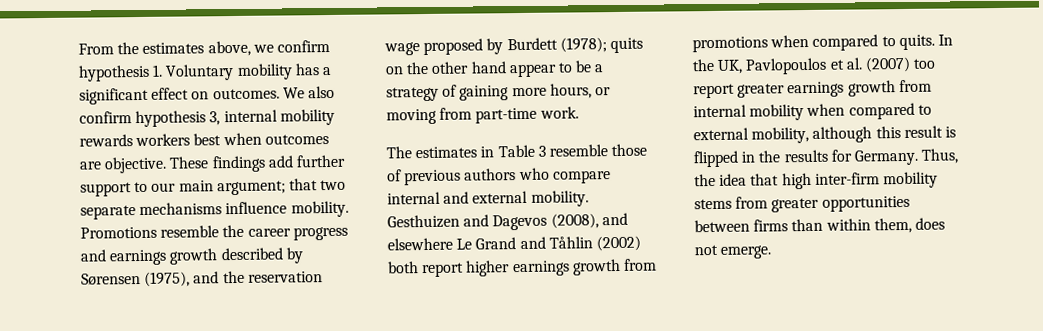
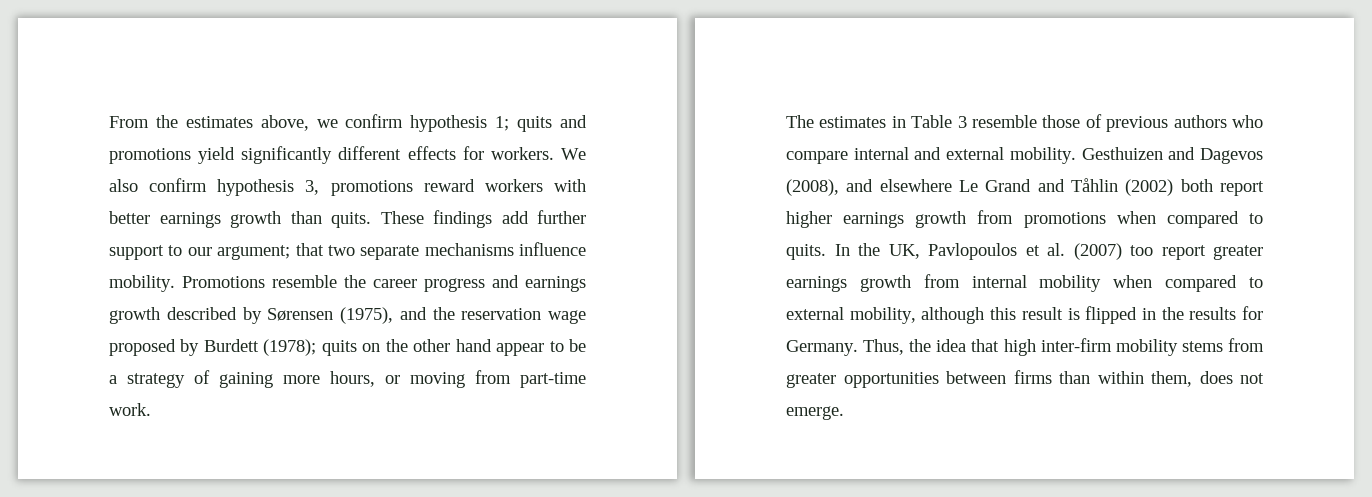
- From the estimates above, we confirm hypothesis 1. Voluntary mobility has a significant effect on outcomes.
+ From the estimates above, we confirm hypothesis 1; quits and promotions yield significantly different effects for workers.
- We also confirm hypothesis 3, internal mobility rewards workers best when outcomes are objective.
+ We also confirm hypothesis 3, promotions reward workers with better earnings growth than quits.
- These findings add further support to our main argument; that two separate mechanisms influence mobility.
+ These findings add further support to our argument; that two separate mechanisms influence mobility.

